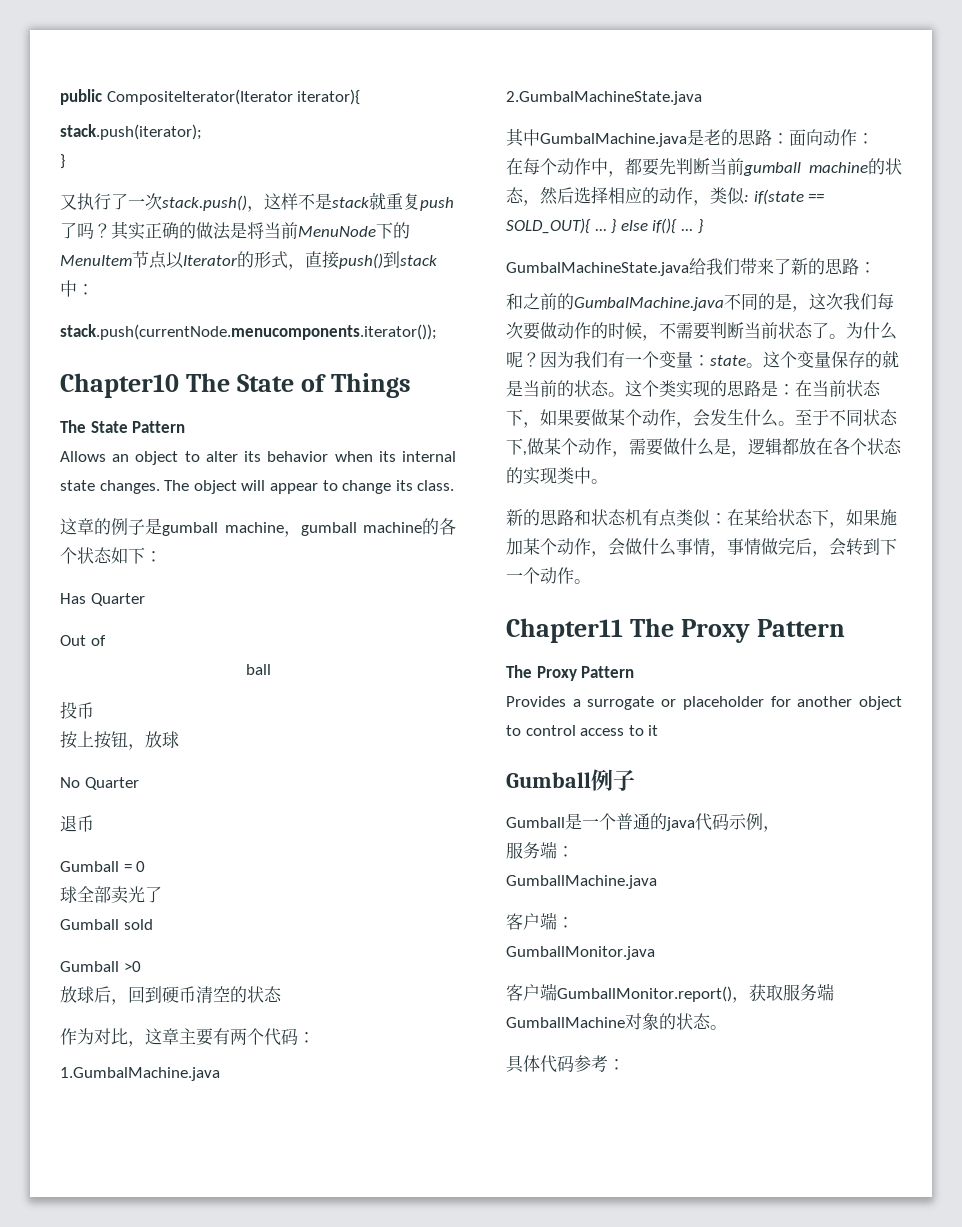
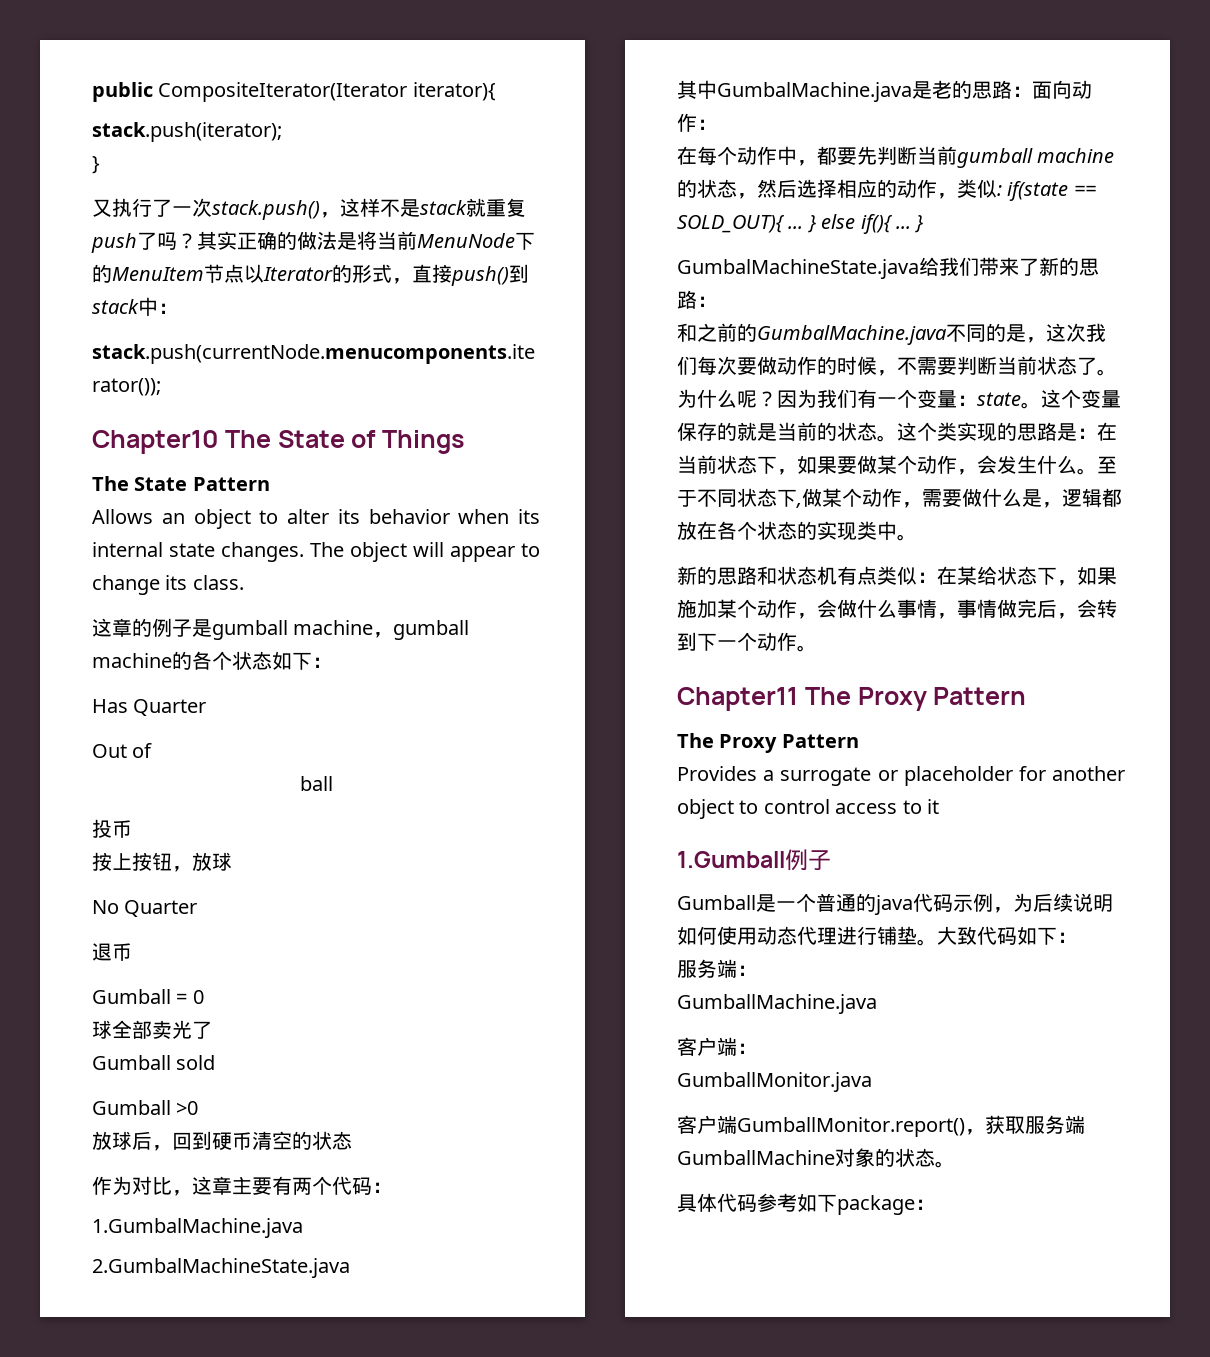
- Gumball例子
+ 1.Gumball例子
- Gumball是一个普通的java代码示例，
+ Gumball是一个普通的java代码示例，为后续说明如何使用动态代理进行铺垫。大致代码如下：
- 具体代码参考：
+ 具体代码参考如下package：

